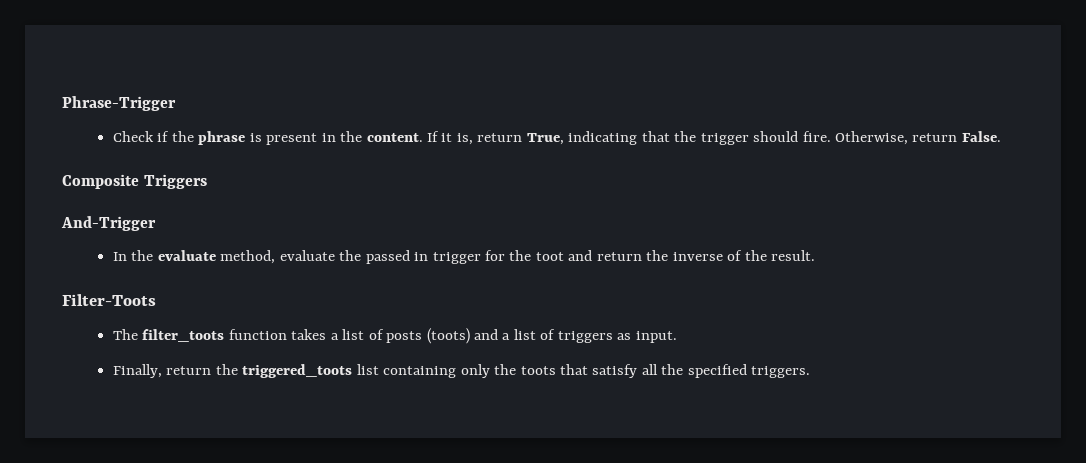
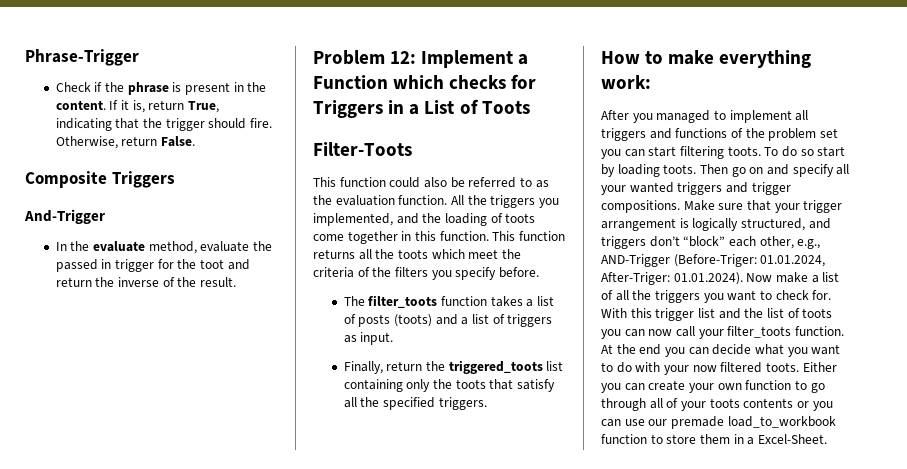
+ Problem 12: Implement a Function which checks for Triggers in a List of Toots
  Filter-Toots
+ This function could also be referred to as the evaluation function. All the triggers you implemented, and the loading of toots come together in this function. This function returns all the toots which meet the criteria of the filters you specify before.
+ How to make everything work:
+ After you managed to implement all triggers and functions of the problem set you can start filtering toots. To do so start by loading toots. Then go on and specify all your wanted triggers and trigger compositions. Make sure that your trigger arrangement is logically structured, and triggers don’t “block” each other, e.g., AND-Trigger (Before-Triger: 01.01.2024, After-Triger: 01.01.2024). Now make a list of all the triggers you want to check for. With this trigger list and the list of toots you can now call your filter_toots function. At the end you can decide what you want to do with your now filtered toots. Either you can create your own function to go through all of your toots contents or you can use our premade load_to_workbook function to store them in a Excel-Sheet.

